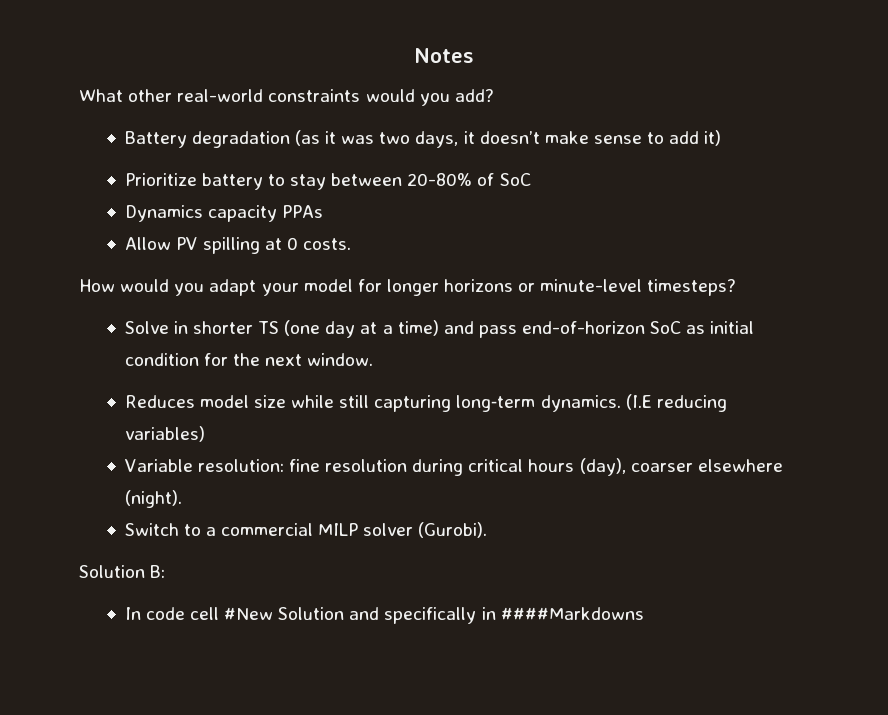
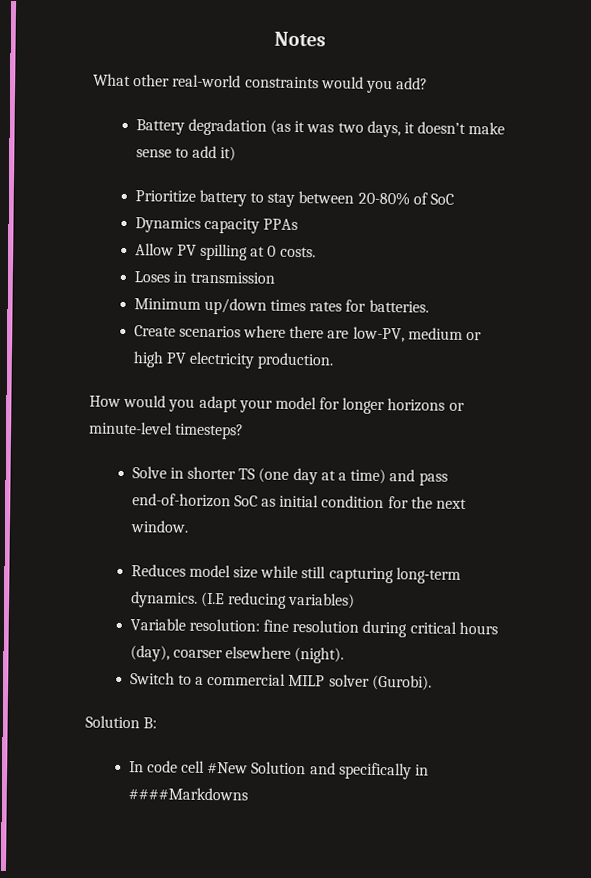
+ Loses in transmission
+ Minimum up/down times rates for batteries.
+ Create scenarios where there are low-PV, medium or high PV electricity production.

